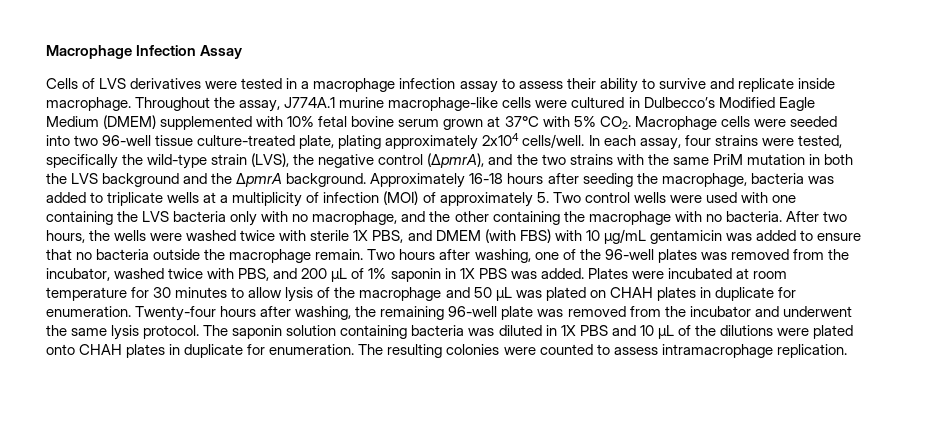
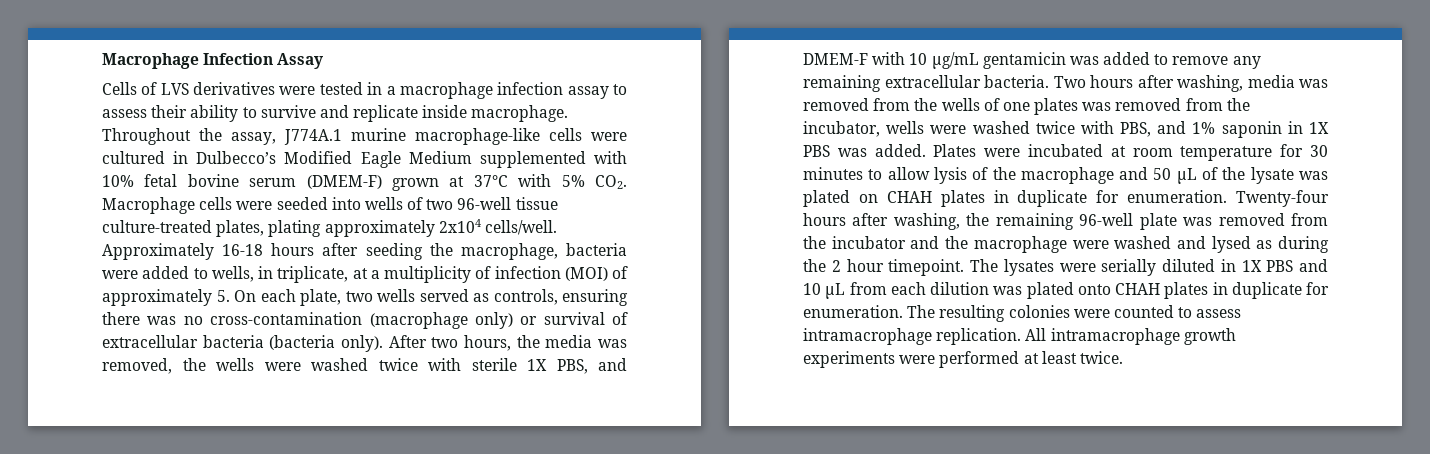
- Throughout the assay, J774A.1 murine macrophage-like cells were cultured in Dulbecco’s Modified Eagle Medium (DMEM) supplemented with 10% fetal bovine serum grown at 37°C with 5% CO2. Macrophage cells were seeded into two 96-well tissue culture-treated plate, plating approximately 2x104 cells/well.
+ Throughout the assay, J774A.1 murine macrophage-like cells were cultured in Dulbecco’s Modified Eagle Medium supplemented with 10% fetal bovine serum (DMEM-F) grown at 37°C with 5% CO2. Macrophage cells were seeded into wells of two 96-well tissue culture-treated plates, plating approximately 2x104 cells/well.
- In each assay, four strains were tested, specifically the wild-type strain (LVS), the negative control (ΔpmrA), and the two strains with the same PriM mutation in both the LVS background and the ΔpmrA background.
- Approximately 16-18 hours after seeding the macrophage, bacteria was added to triplicate wells at a multiplicity of infection (MOI) of approximately 5. Two control wells were used with one containing the LVS bacteria only with no macrophage, and the other containing the macrophage with no bacteria. After two hours, the wells were washed twice with sterile 1X PBS, and DMEM (with FBS) with 10 μg/mL gentamicin was added to ensure that no bacteria outside the macrophage remain. Two hours after washing, one of the 96-well plates was removed from the incubator, washed twice with PBS, and 200 μL of 1% saponin in 1X PBS was added.
+ Approximately 16-18 hours after seeding the macrophage, bacteria were added to wells, in triplicate, at a multiplicity of infection (MOI) of approximately 5. On each plate, two wells served as controls, ensuring there was no cross-contamination (macrophage only) or survival of extracellular bacteria (bacteria only). After two hours, the media was removed, the wells were washed twice with sterile 1X PBS, and DMEM-F with 10 μg/mL gentamicin was added to remove any remaining extracellular bacteria. Two hours after washing, media was removed from the wells of one plates was removed from the incubator, wells were washed twice with PBS, and 1% saponin in 1X PBS was added.
- Plates were incubated at room temperature for 30 minutes to allow lysis of the macrophage and 50 μL was plated on CHAH plates in duplicate for enumeration.
+ Plates were incubated at room temperature for 30 minutes to allow lysis of the macrophage and 50 μL of the lysate was plated on CHAH plates in duplicate for enumeration.
- Twenty-four hours after washing, the remaining 96-well plate was removed from the incubator and underwent the same lysis protocol. The saponin solution containing bacteria was diluted in 1X PBS and 10 μL of the dilutions were plated onto CHAH plates in duplicate for enumeration.
+ Twenty-four hours after washing, the remaining 96-well plate was removed from the incubator and the macrophage were washed and lysed as during the 2 hour timepoint. The lysates were serially diluted in 1X PBS and 10 μL from each dilution was plated onto CHAH plates in duplicate for enumeration.
+ All intramacrophage growth experiments were performed at least twice.

